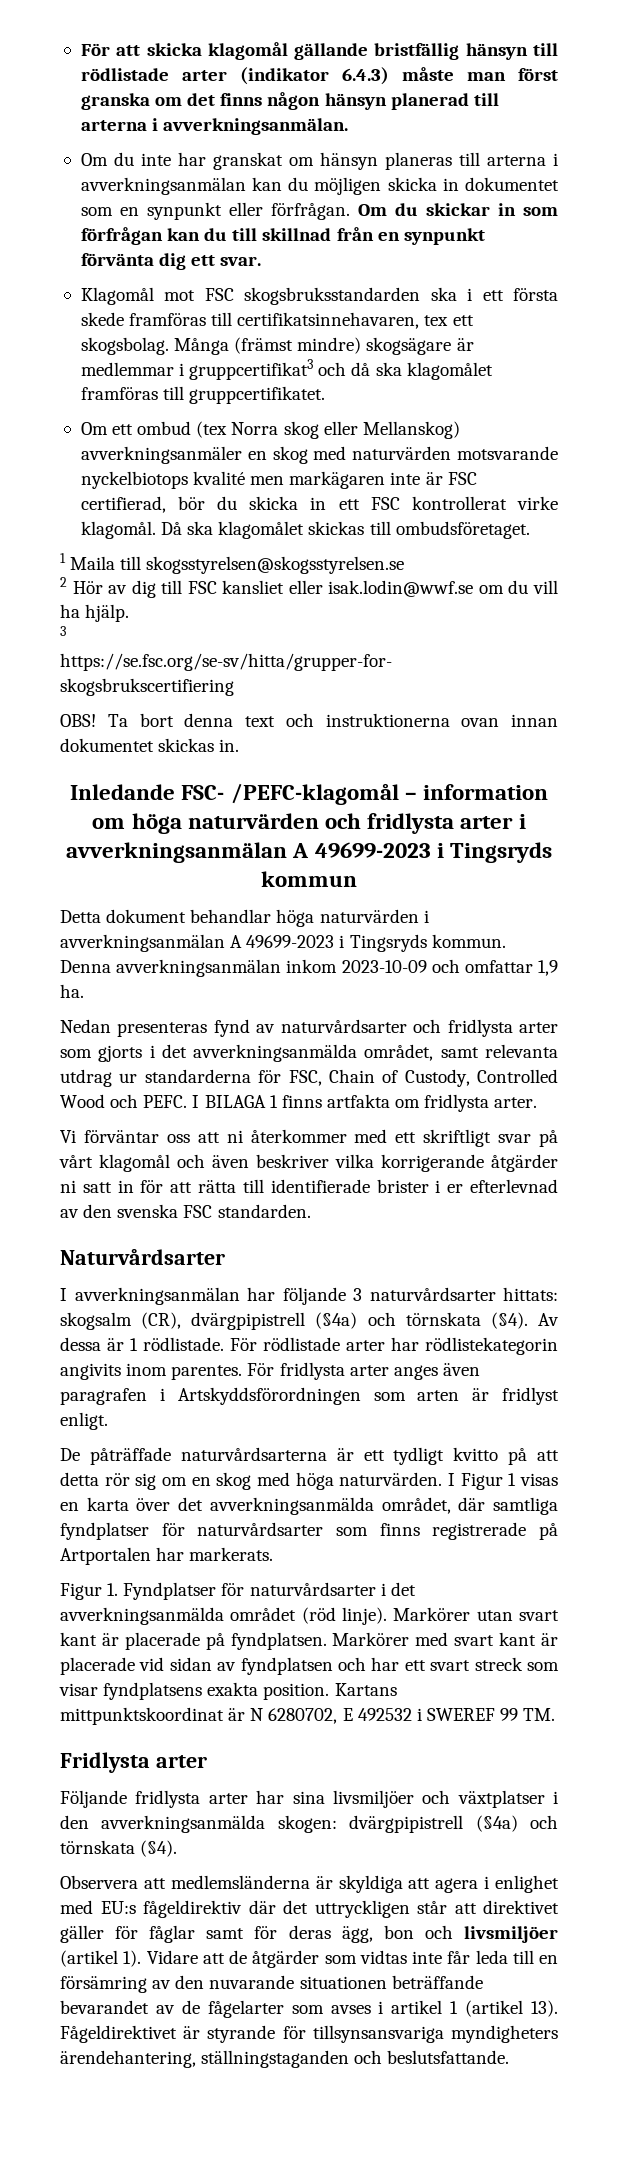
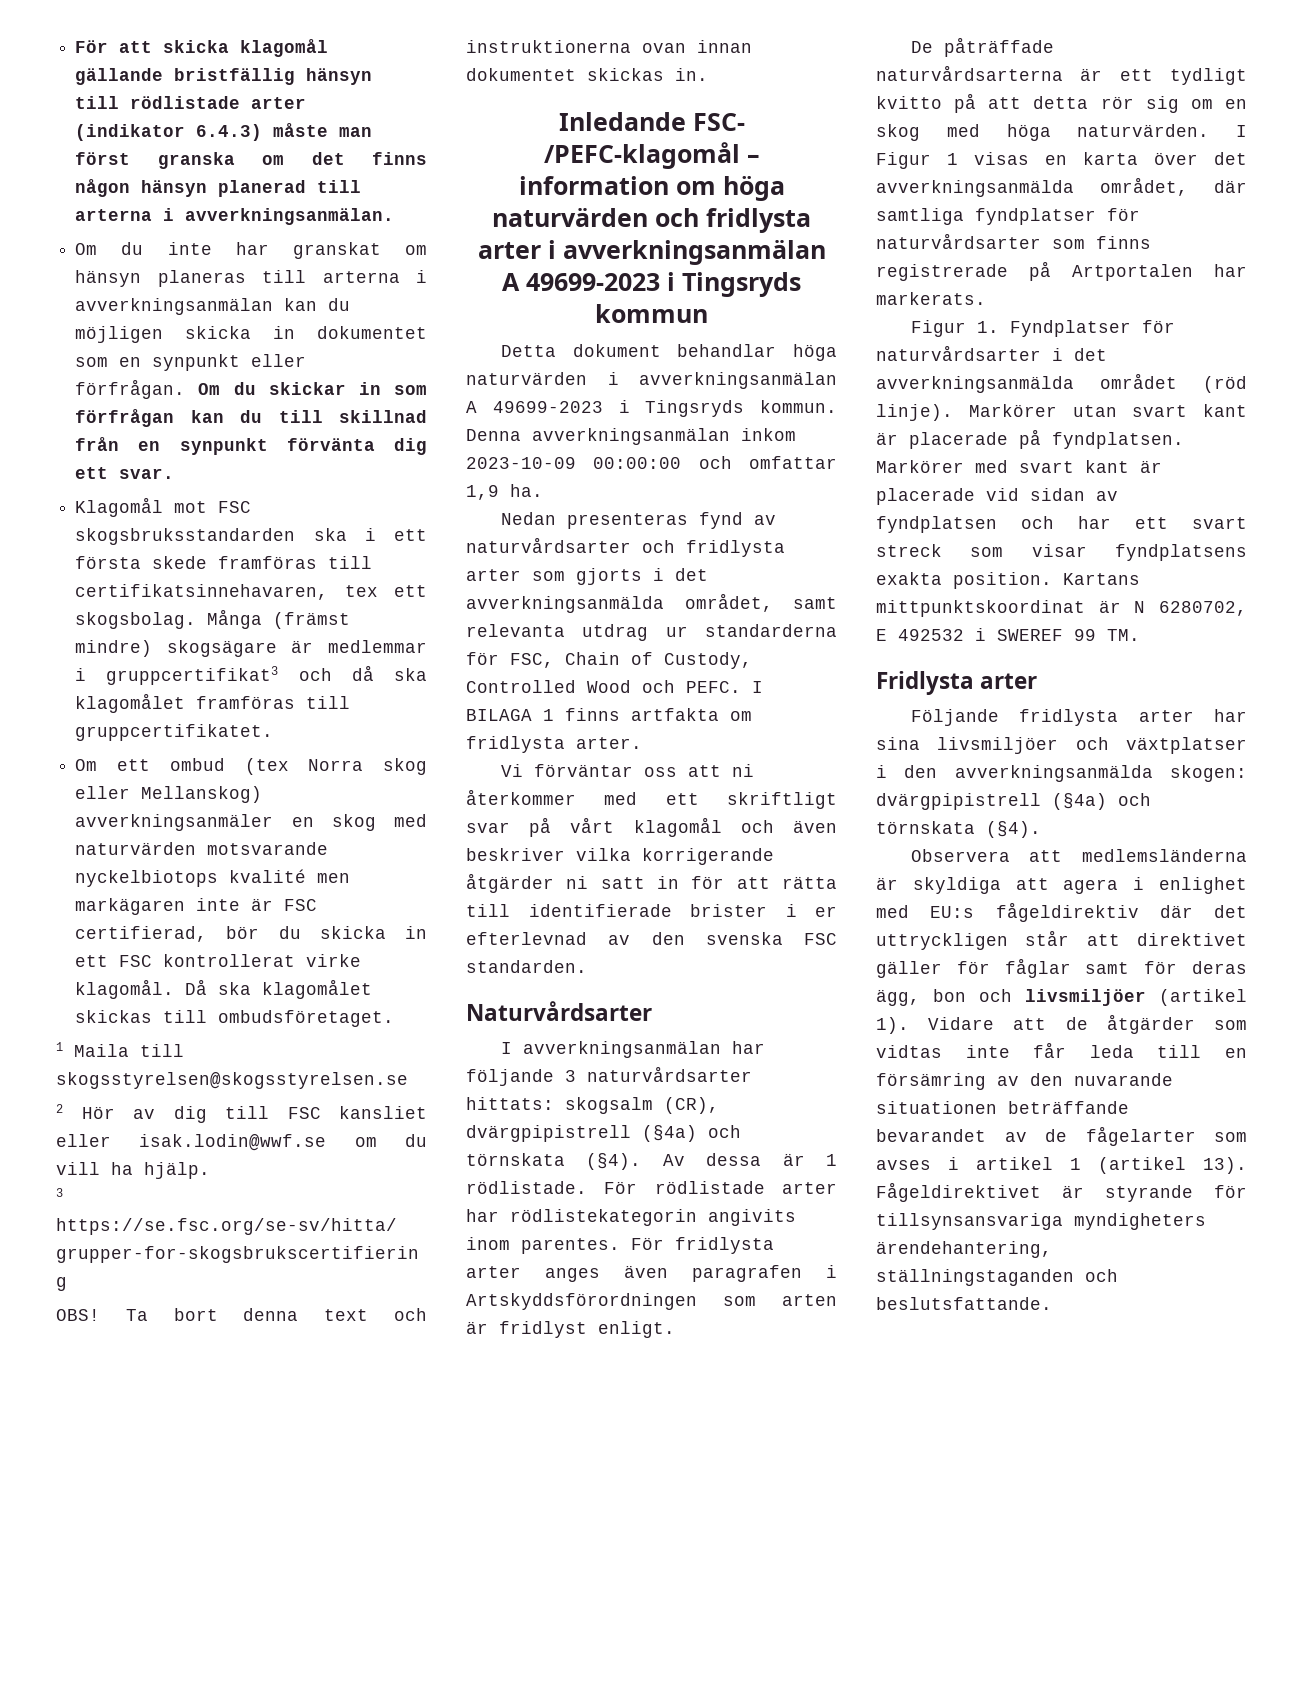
- Denna avverkningsanmälan inkom 2023-10-09 och omfattar 1,9 ha.
+ Denna avverkningsanmälan inkom 2023-10-09 00:00:00 och omfattar 1,9 ha.

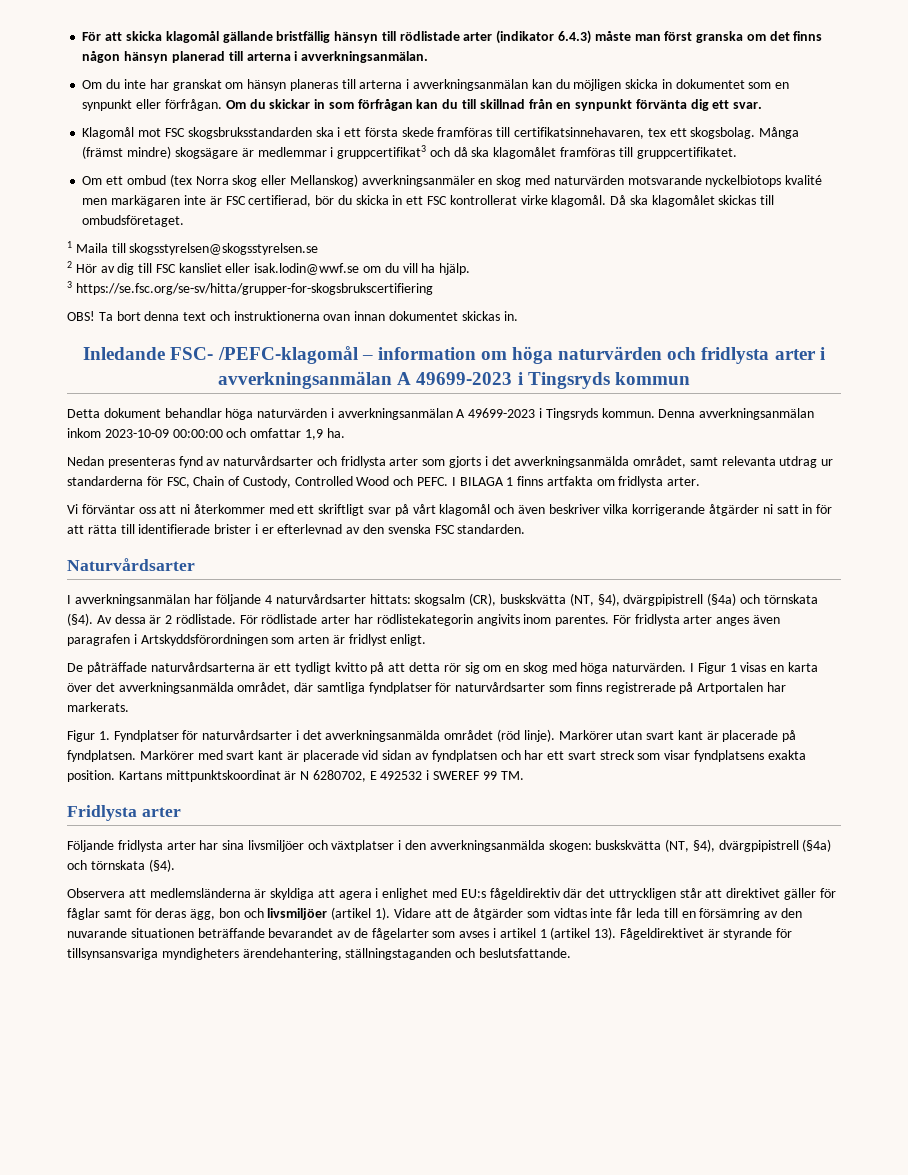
- I avverkningsanmälan har följande 3 naturvårdsarter hittats: skogsalm (CR), dvärgpipistrell (§4a) och törnskata (§4).
+ I avverkningsanmälan har följande 4 naturvårdsarter hittats: skogsalm (CR), buskskvätta (NT, §4), dvärgpipistrell (§4a) och törnskata (§4).
- Av dessa är 1 rödlistade.
+ Av dessa är 2 rödlistade.
- Följande fridlysta arter har sina livsmiljöer och växtplatser i den avverkningsanmälda skogen: dvärgpipistrell (§4a) och törnskata (§4).
+ Följande fridlysta arter har sina livsmiljöer och växtplatser i den avverkningsanmälda skogen: buskskvätta (NT, §4), dvärgpipistrell (§4a) och törnskata (§4).

